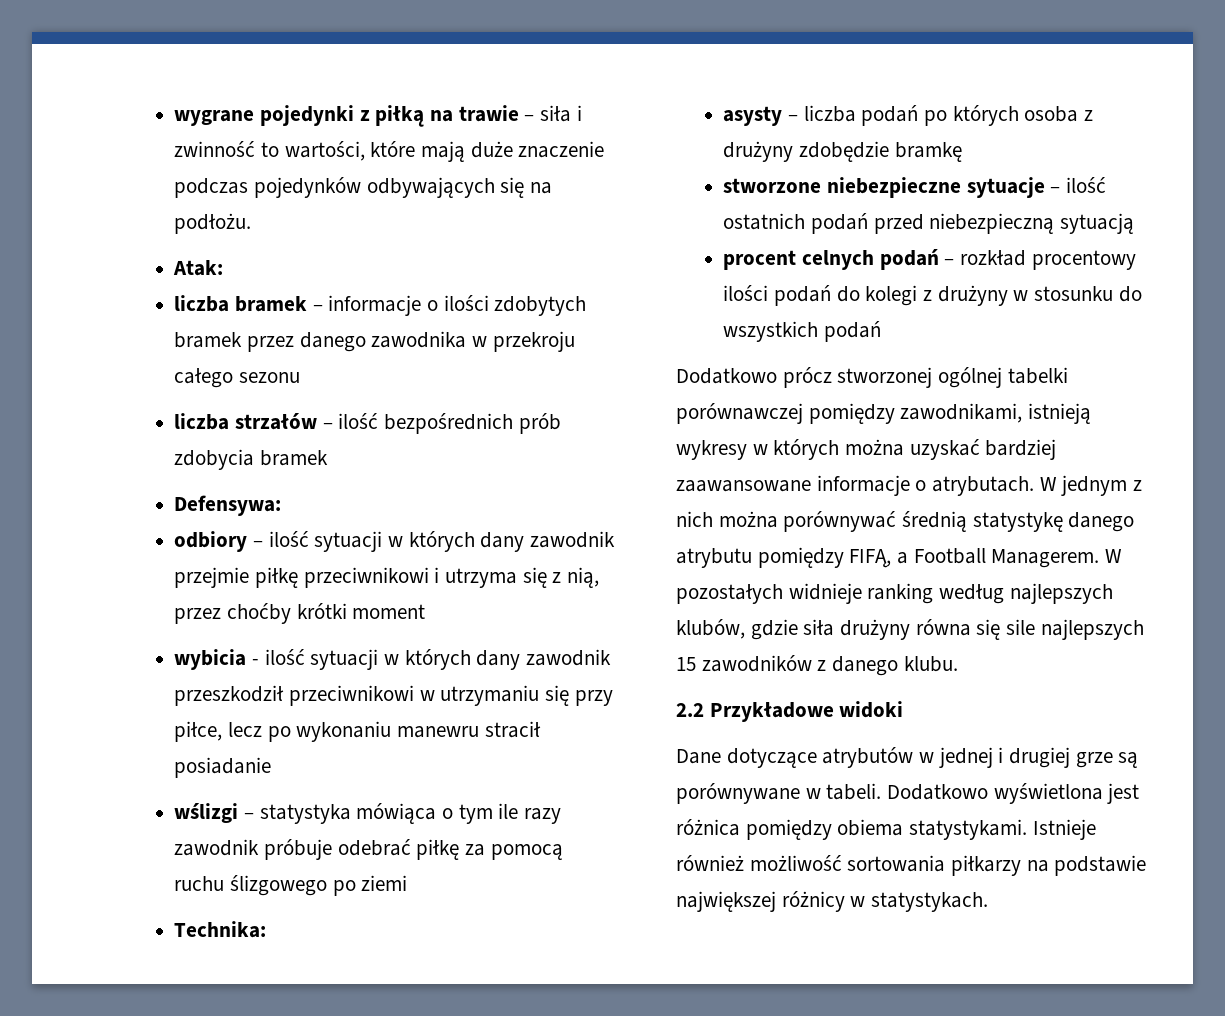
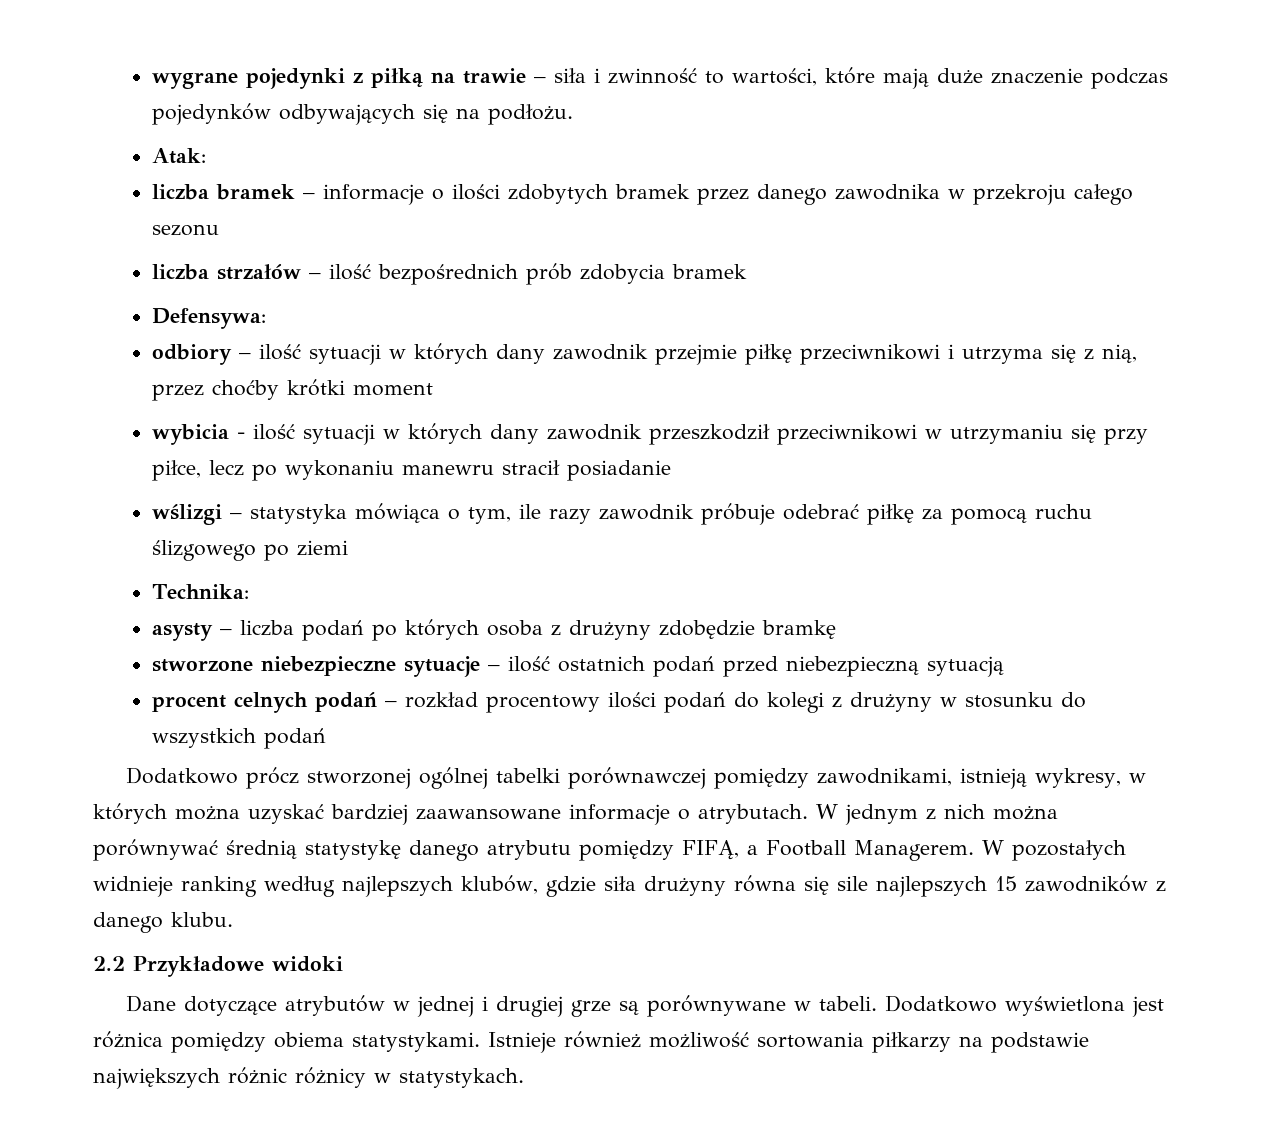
- wślizgi – statystyka mówiąca o tym ile razy zawodnik próbuje odebrać piłkę za pomocą ruchu ślizgowego po ziemi
+ wślizgi – statystyka mówiąca o tym, ile razy zawodnik próbuje odebrać piłkę za pomocą ruchu ślizgowego po ziemi
- Dodatkowo prócz stworzonej ogólnej tabelki porównawczej pomiędzy zawodnikami, istnieją wykresy w których można uzyskać bardziej zaawansowane informacje o atrybutach.
+ Dodatkowo prócz stworzonej ogólnej tabelki porównawczej pomiędzy zawodnikami, istnieją wykresy, w których można uzyskać bardziej zaawansowane informacje o atrybutach.
- Istnieje również możliwość sortowania piłkarzy na podstawie największej różnicy w statystykach.
+ Istnieje również możliwość sortowania piłkarzy na podstawie największych różnic różnicy w statystykach.

